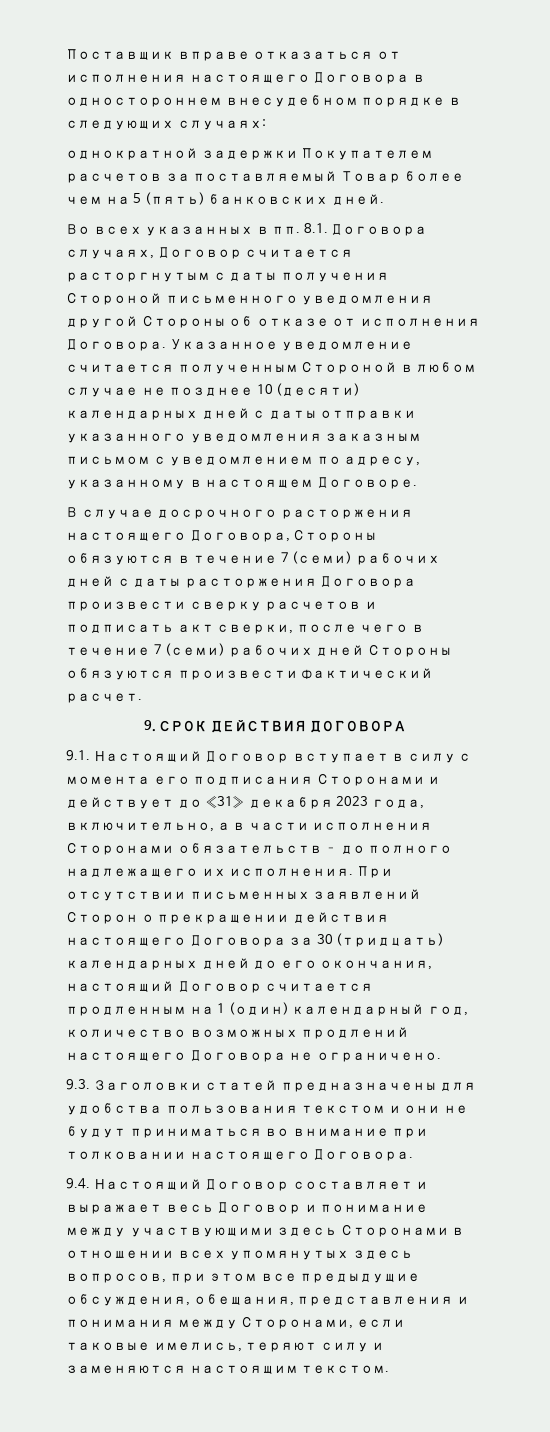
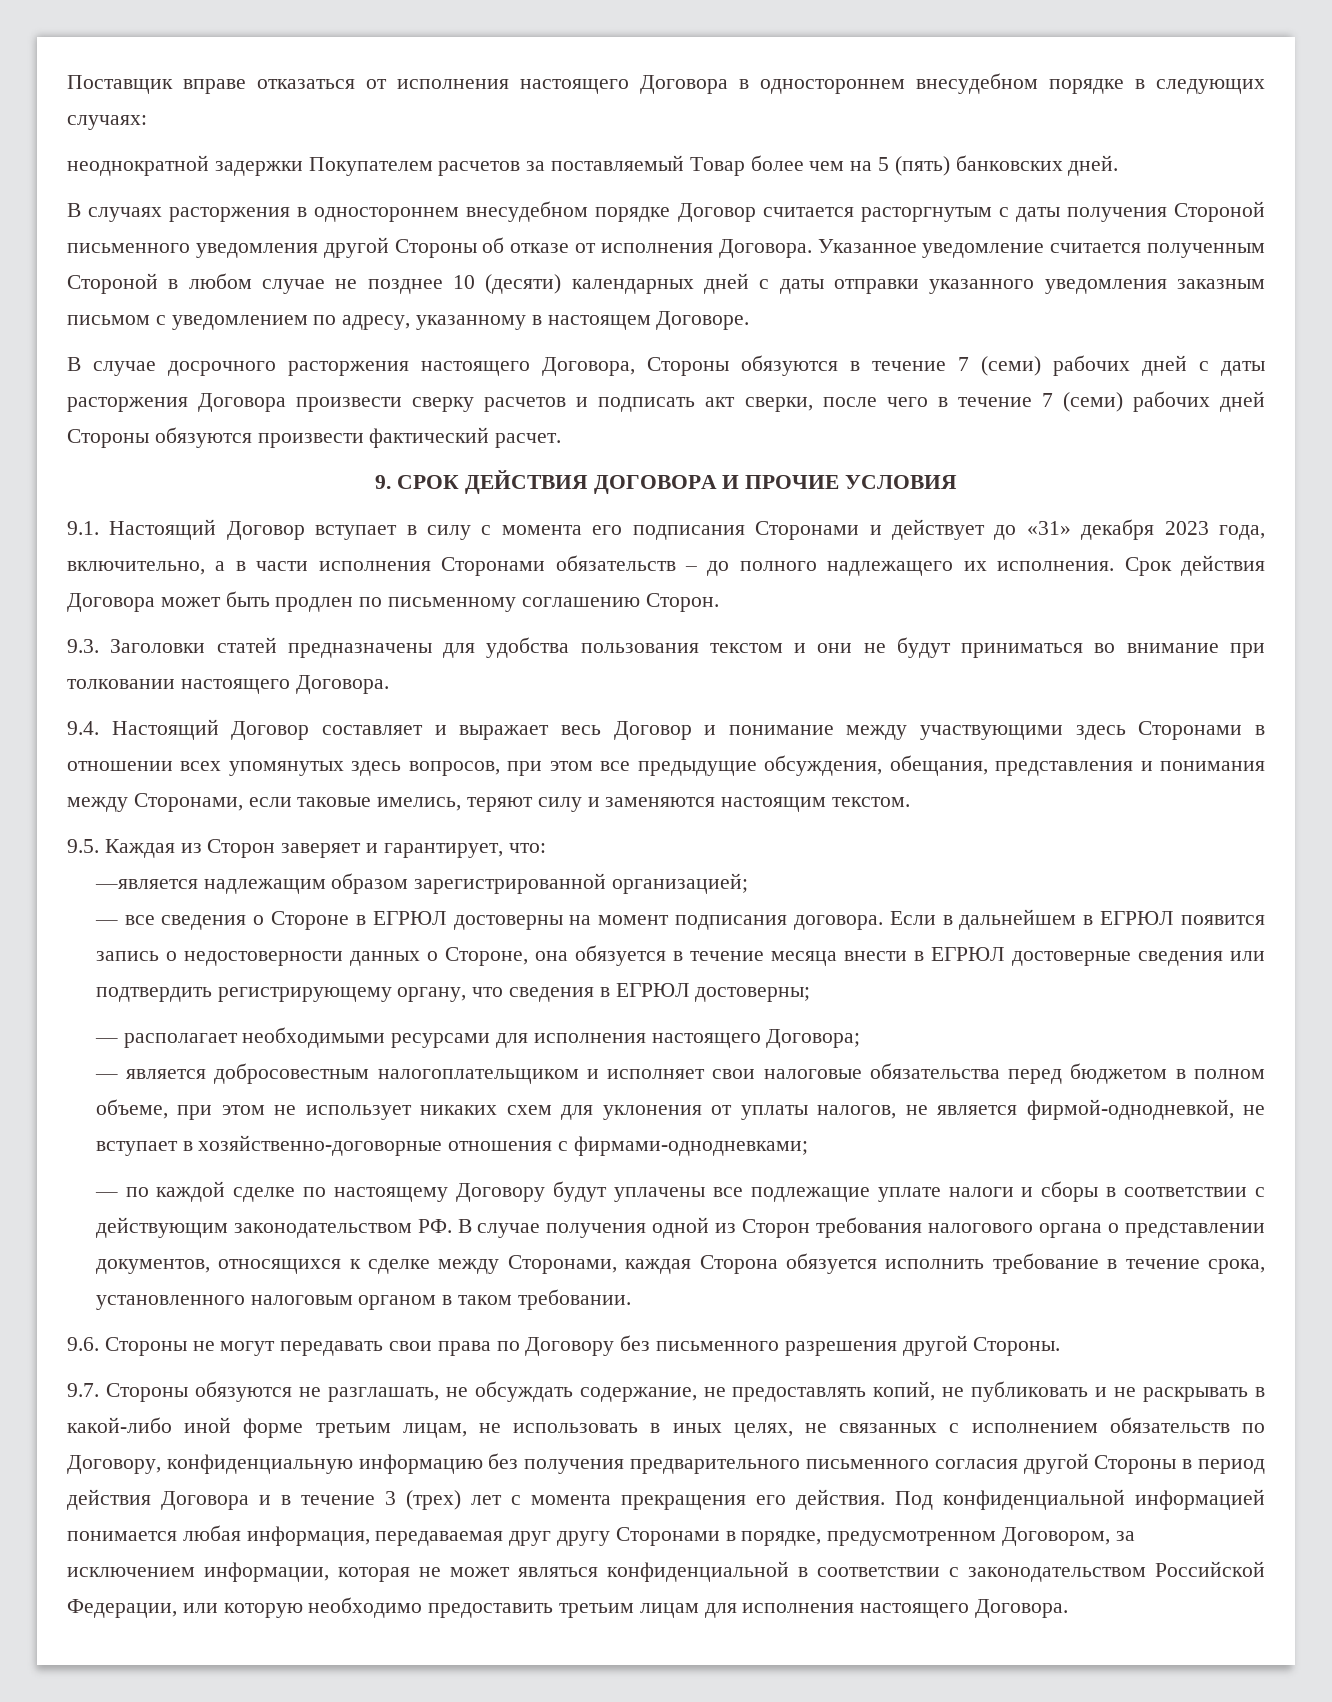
- однократной задержки Покупателем расчетов за поставляемый Товар более чем на 5 (пять) банковских дней.
+ неоднократной задержки Покупателем расчетов за поставляемый Товар более чем на 5 (пять) банковских дней.
- Во всех указанных в пп. 8.1. Договора случаях, Договор считается расторгнутым с даты получения Стороной письменного уведомления другой Стороны об отказе от исполнения Договора.
+ В случаях расторжения в одностороннем внесудебном порядке Договор считается расторгнутым с даты получения Стороной письменного уведомления другой Стороны об отказе от исполнения Договора.
- 9. СРОК ДЕЙСТВИЯ ДОГОВОРА
+ 9. СРОК ДЕЙСТВИЯ ДОГОВОРА И ПРОЧИЕ УСЛОВИЯ
- При отсутствии письменных заявлений Сторон о прекращении действия настоящего Договора за 30 (тридцать) календарных дней до его окончания, настоящий Договор считается продленным на 1 (один) календарный год, количество возможных продлений настоящего Договора не ограничено.
+ Срок действия Договора может быть продлен по письменному соглашению Сторон.
+ 9.5. Каждая из Сторон заверяет и гарантирует, что:
+ —является надлежащим образом зарегистрированной организацией;
+ — все сведения о Стороне в ЕГРЮЛ достоверны на момент подписания договора. Если в дальнейшем в ЕГРЮЛ появится запись о недостоверности данных о Стороне, она обязуется в течение месяца внести в ЕГРЮЛ достоверные сведения или подтвердить регистрирующему органу, что сведения в ЕГРЮЛ достоверны;
+ — располагает необходимыми ресурсами для исполнения настоящего Договора;
+ — является добросовестным налогоплательщиком и исполняет свои налоговые обязательства перед бюджетом в полном объеме, при этом не использует никаких схем для уклонения от уплаты налогов, не является фирмой-однодневкой, не вступает в хозяйственно-договорные отношения с фирмами-однодневками;
+ — по каждой сделке по настоящему Договору будут уплачены все подлежащие уплате налоги и сборы в соответствии с действующим законодательством РФ. В случае получения одной из Сторон требования налогового органа о представлении документов, относящихся к сделке между Сторонами, каждая Сторона обязуется исполнить требование в течение срока, установленного налоговым органом в таком требовании.
+ 9.6. Стороны не могут передавать свои права по Договору без письменного разрешения другой Стороны.
+ 9.7. Стороны обязуются не разглашать, не обсуждать содержание, не предоставлять копий, не публиковать и не раскрывать в какой-либо иной форме третьим лицам, не использовать в иных целях, не связанных с исполнением обязательств по Договору, конфиденциальную информацию без получения предварительного письменного согласия другой Стороны в период действия Договора и в течение 3 (трех) лет с момента прекращения его действия. Под конфиденциальной информацией понимается любая информация, передаваемая друг другу Сторонами в порядке, предусмотренном Договором, за исключением информации, которая не может являться конфиденциальной в соответствии с законодательством Российской Федерации, или которую необходимо предоставить третьим лицам для исполнения настоящего Договора.

